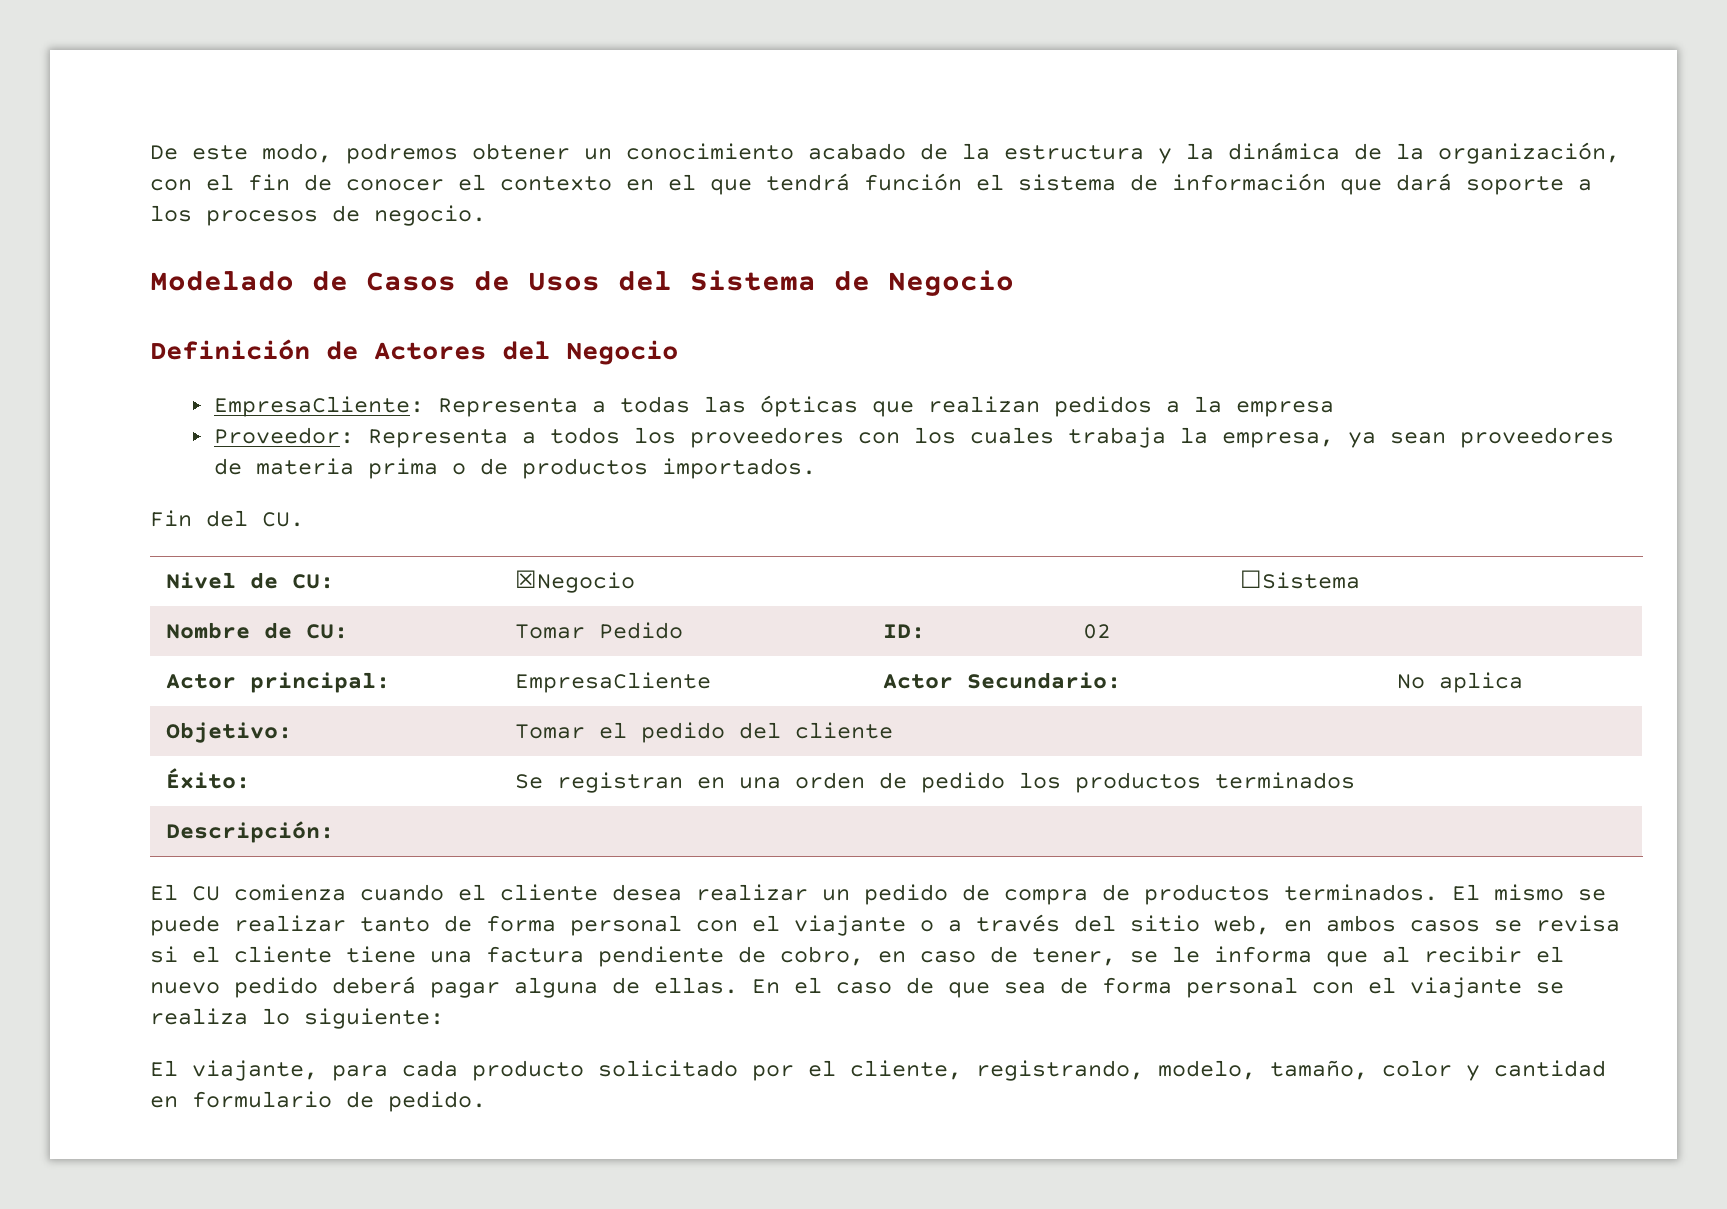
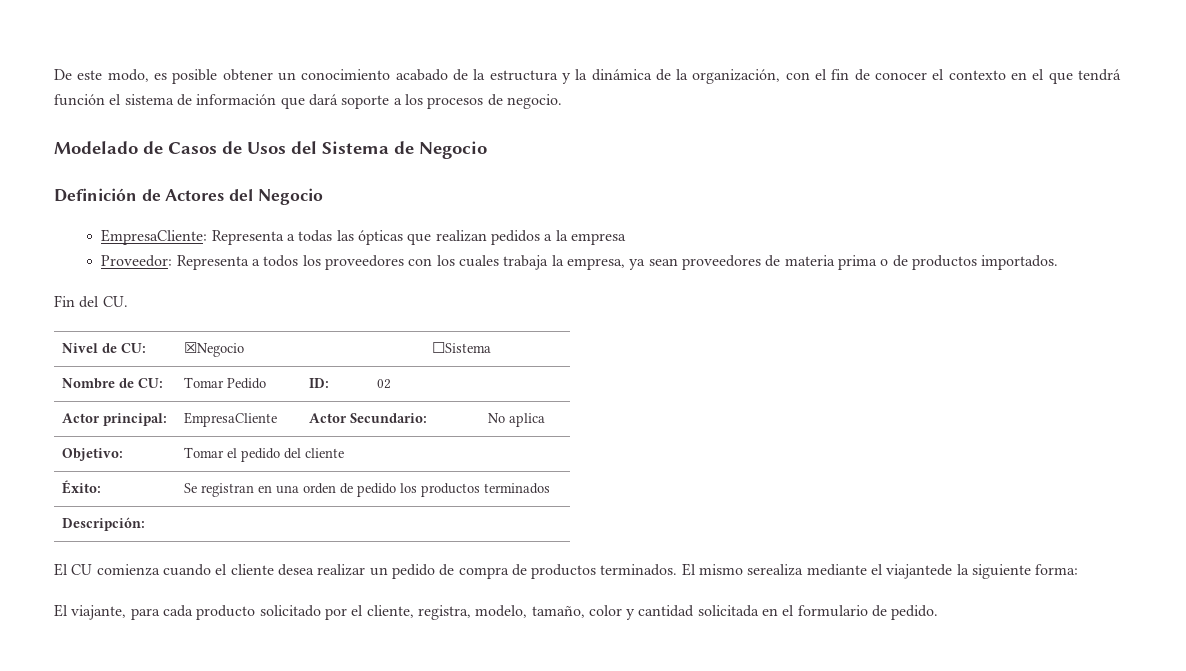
- De este modo, podremos obtener un conocimiento acabado de la estructura y la dinámica de la organización, con el fin de conocer el contexto en el que tendrá función el sistema de información que dará soporte a los procesos de negocio.
+ De este modo, es posible obtener un conocimiento acabado de la estructura y la dinámica de la organización, con el fin de conocer el contexto en el que tendrá función el sistema de información que dará soporte a los procesos de negocio.
- El mismo se puede realizar tanto de forma personal con el viajante o a través del sitio web, en ambos casos se revisa si el cliente tiene una factura pendiente de cobro, en caso de tener, se le informa que al recibir el nuevo pedido deberá pagar alguna de ellas. En el caso de que sea de forma personal con el viajante se realiza lo siguiente:
+ El mismo serealiza mediante el viajantede la siguiente forma:
- El viajante, para cada producto solicitado por el cliente, registrando, modelo, tamaño, color y cantidad en formulario de pedido.
+ El viajante, para cada producto solicitado por el cliente, registra, modelo, tamaño, color y cantidad solicitada en el formulario de pedido.

